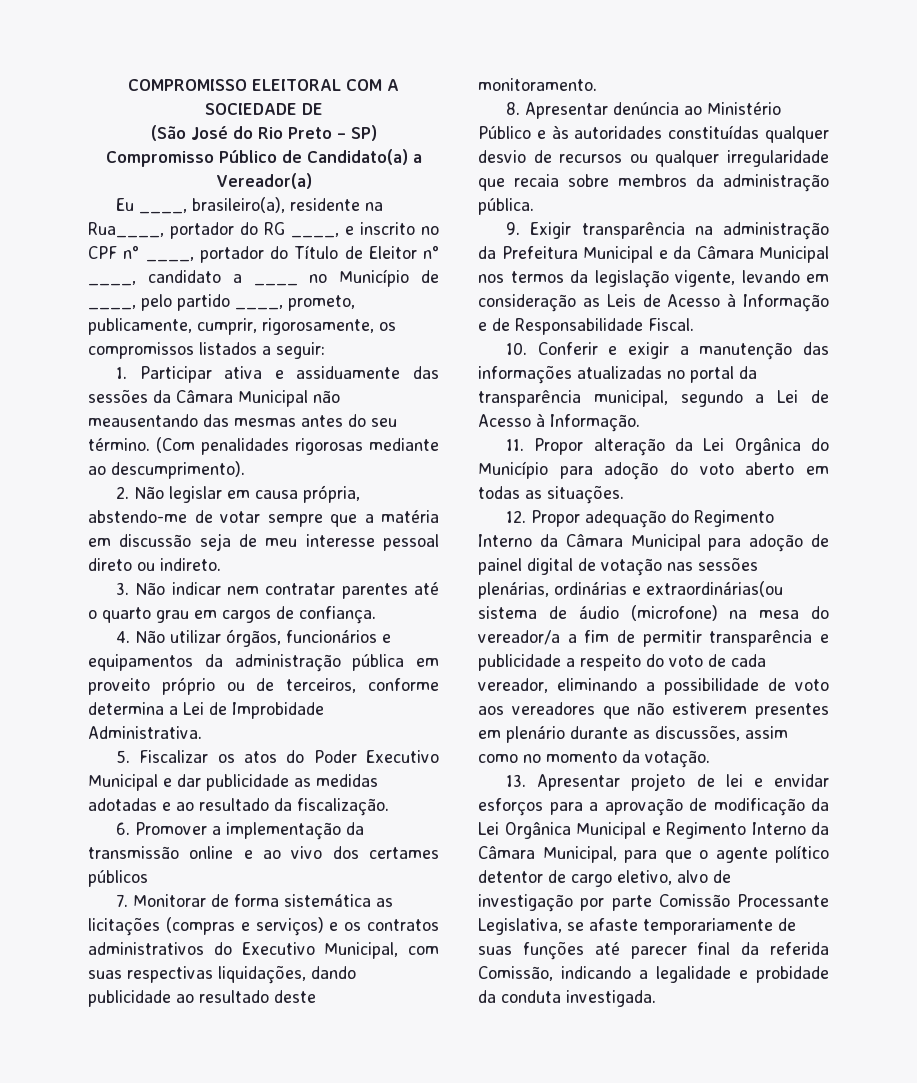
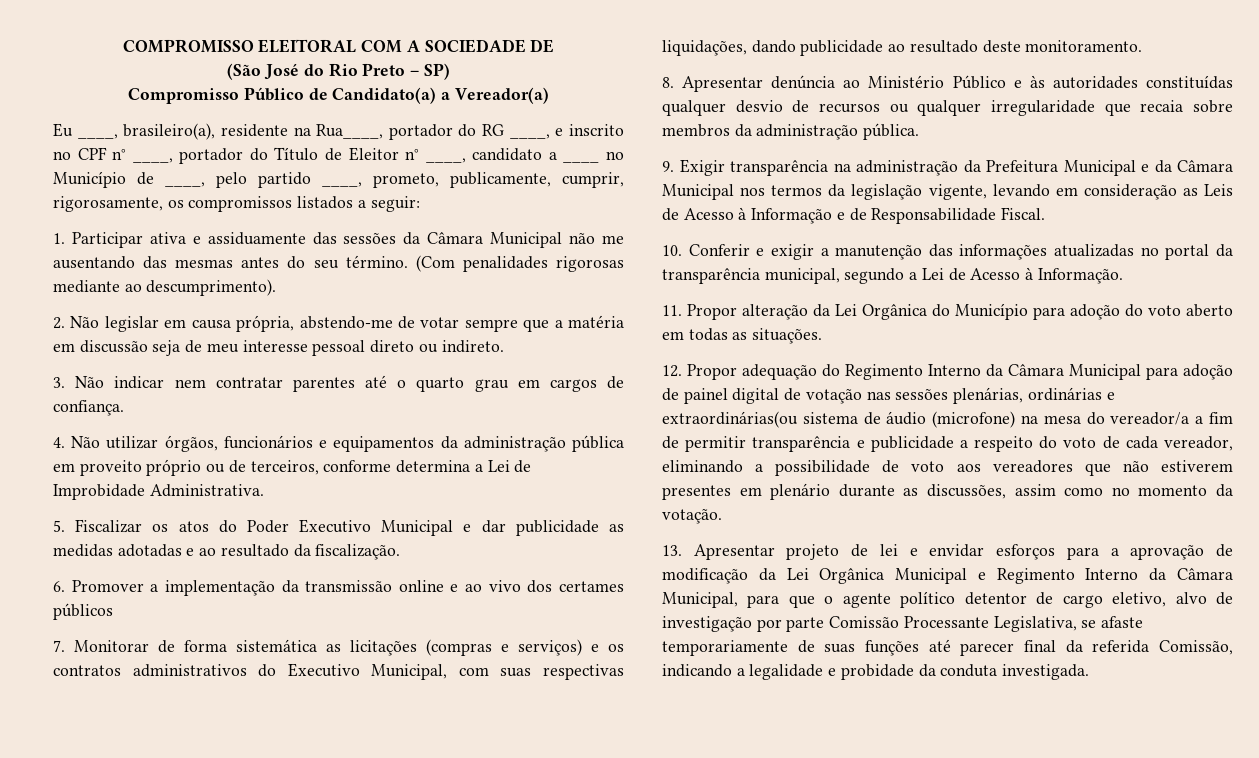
- 1. Participar ativa e assiduamente das sessões da Câmara Municipal não meausentando das mesmas antes do seu término.
+ 1. Participar ativa e assiduamente das sessões da Câmara Municipal não me ausentando das mesmas antes do seu término.

